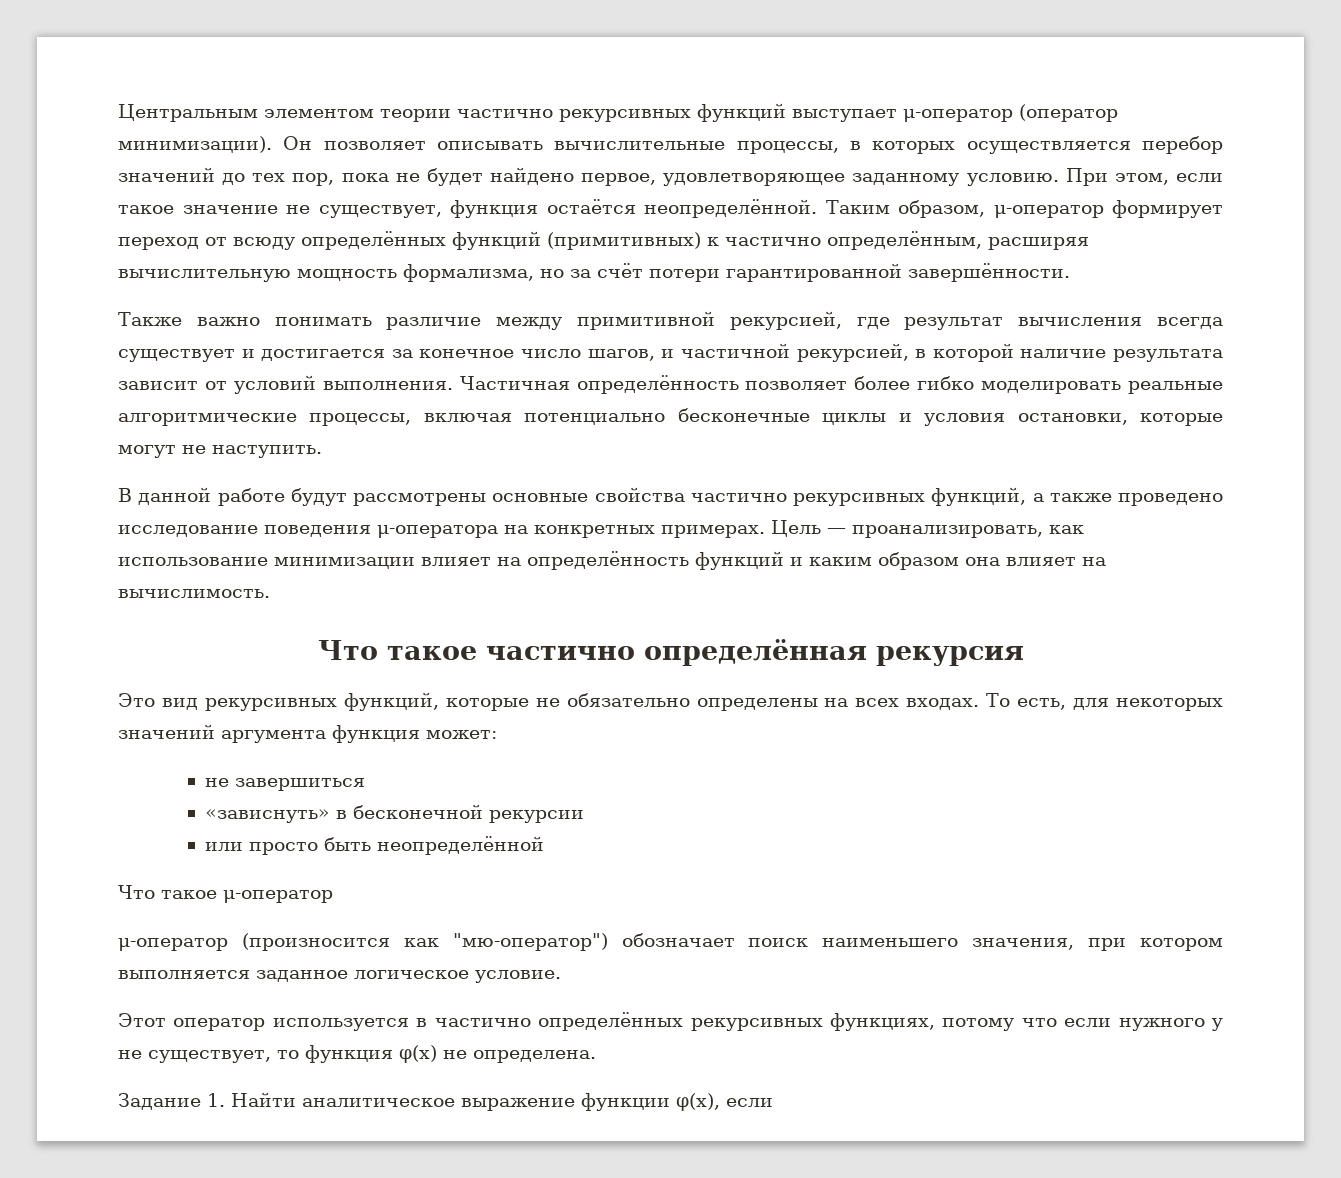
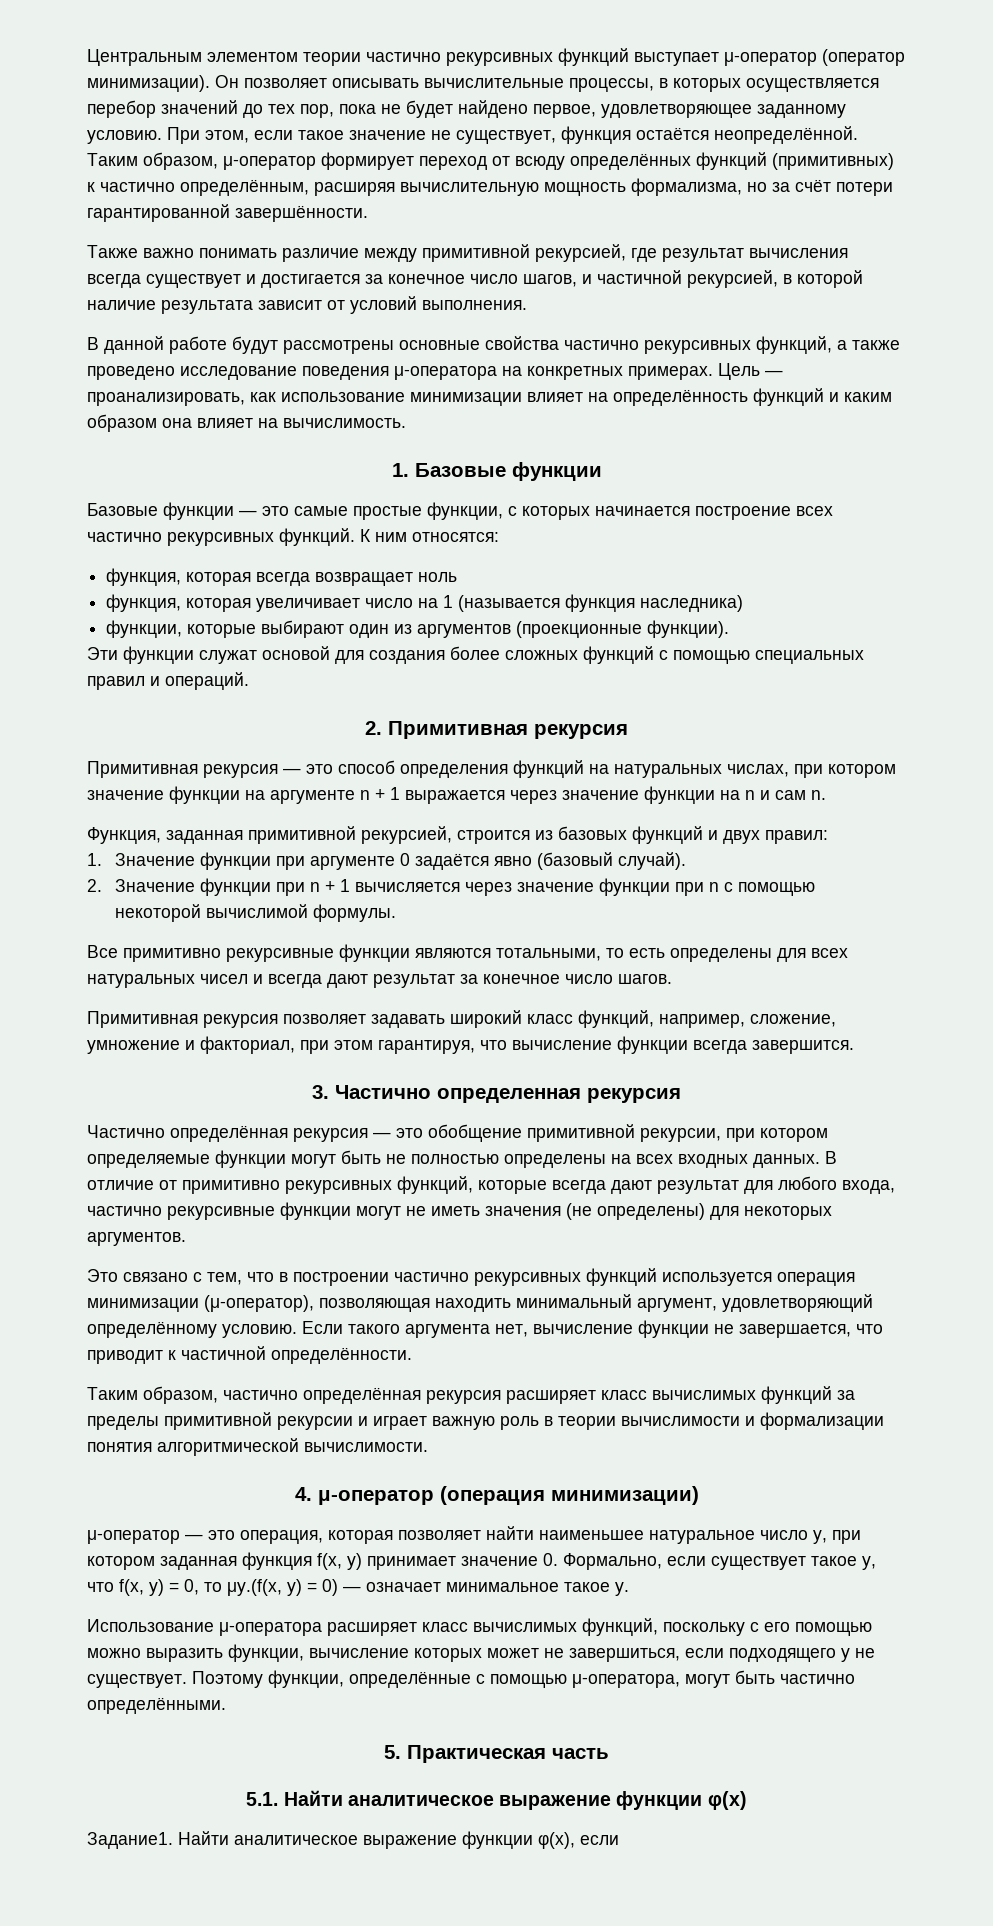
- Частичная определённость позволяет более гибко моделировать реальные алгоритмические процессы, включая потенциально бесконечные циклы и условия остановки, которые могут не наступить.
- Что такое частично определённая рекурсия
- Это вид рекурсивных функций, которые не обязательно определены на всех входах. То есть, для некоторых значений аргумента функция может:
- не завершиться
- «зависнуть» в бесконечной рекурсии
- или просто быть неопределённой
- Что такое μ-оператор
- μ-оператор (произносится как "мю-оператор") обозначает поиск наименьшего значения, при котором выполняется заданное логическое условие.
- Этот оператор используется в частично определённых рекурсивных функциях, потому что если нужного y не существует, то функция φ(x) не определена.
- Задание 1. Найти аналитическое выражение функции φ(x), если
+ 1. Базовые функции
+ Базовые функции — это самые простые функции, с которых начинается построение всех частично рекурсивных функций. К ним относятся:
+ функция, которая всегда возвращает ноль
+ функция, которая увеличивает число на 1 (называется функция наследника)
+ функции, которые выбирают один из аргументов (проекционные функции).
+ Эти функции служат основой для создания более сложных функций с помощью специальных правил и операций.
+ 2. Примитивная рекурсия
+ Примитивная рекурсия — это способ определения функций на натуральных числах, при котором значение функции на аргументе n + 1 выражается через значение функции на n и сам n.
+ Функция, заданная примитивной рекурсией, строится из базовых функций и двух правил:
+ 1. Значение функции при аргументе 0 задаётся явно (базовый случай).
+ 2. Значение функции при n + 1 вычисляется через значение функции при n с помощью некоторой вычислимой формулы.
+ Все примитивно рекурсивные функции являются тотальными, то есть определены для всех натуральных чисел и всегда дают результат за конечное число шагов.
+ Примитивная рекурсия позволяет задавать широкий класс функций, например, сложение, умножение и факториал, при этом гарантируя, что вычисление функции всегда завершится.
+ 3. Частично определенная рекурсия
+ Частично определённая рекурсия — это обобщение примитивной рекурсии, при котором определяемые функции могут быть не полностью определены на всех входных данных. В отличие от примитивно рекурсивных функций, которые всегда дают результат для любого входа, частично рекурсивные функции могут не иметь значения (не определены) для некоторых аргументов.
+ Это связано с тем, что в построении частично рекурсивных функций используется операция минимизации (μ-оператор), позволяющая находить минимальный аргумент, удовлетворяющий определённому условию. Если такого аргумента нет, вычисление функции не завершается, что приводит к частичной определённости.
+ Таким образом, частично определённая рекурсия расширяет класс вычислимых функций за пределы примитивной рекурсии и играет важную роль в теории вычислимости и формализации понятия алгоритмической вычислимости.
+ 4. μ-оператор (операция минимизации)
+ μ-оператор — это операция, которая позволяет найти наименьшее натуральное число y, при котором заданная функция f(x, y) принимает значение 0. Формально, если существует такое y, что f(x, y) = 0, то μy.(f(x, y) = 0) — означает минимальное такое y.
+ Использование μ-оператора расширяет класс вычислимых функций, поскольку с его помощью можно выразить функции, вычисление которых может не завершиться, если подходящего y не существует. Поэтому функции, определённые с помощью μ-оператора, могут быть частично определёнными.
+ 5. Практическая часть
+ 5.1. Найти аналитическое выражение функции φ(x)
+ Задание1. Найти аналитическое выражение функции φ(x), если

